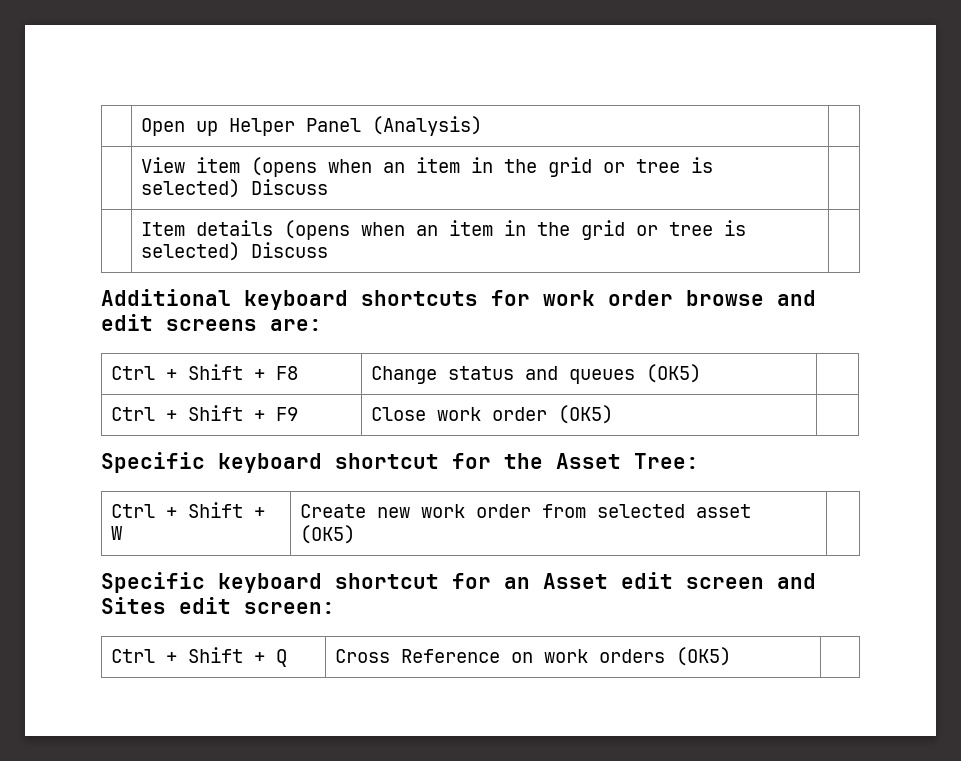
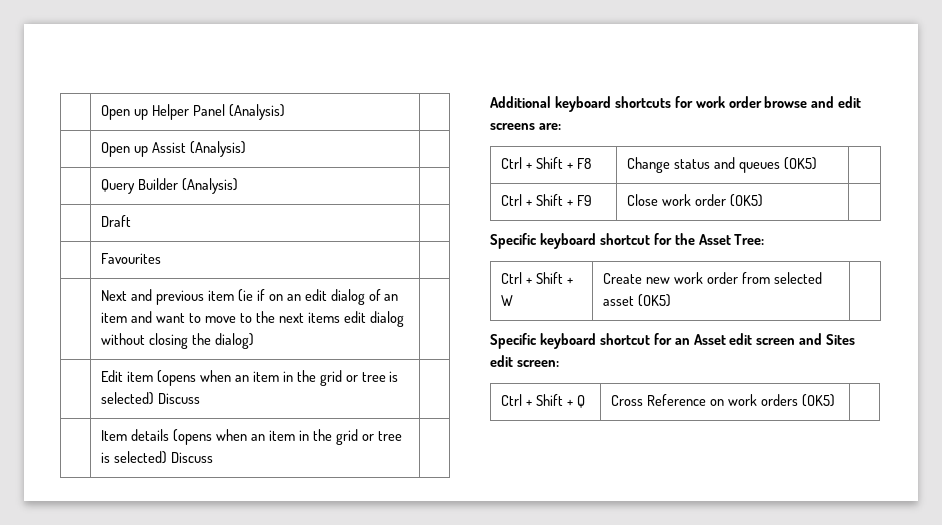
- | View item (opens when an item in the grid or tree is selected) Discuss |
+ | Open up Assist (Analysis) |
+ | Query Builder (Analysis) |
+ | Draft |
+ | Favourites |
+ | Next and previous item (ie if on an edit dialog of an item and want to move to the next items edit dialog without closing the dialog) |
+ | Edit item (opens when an item in the grid or tree is selected) Discuss |

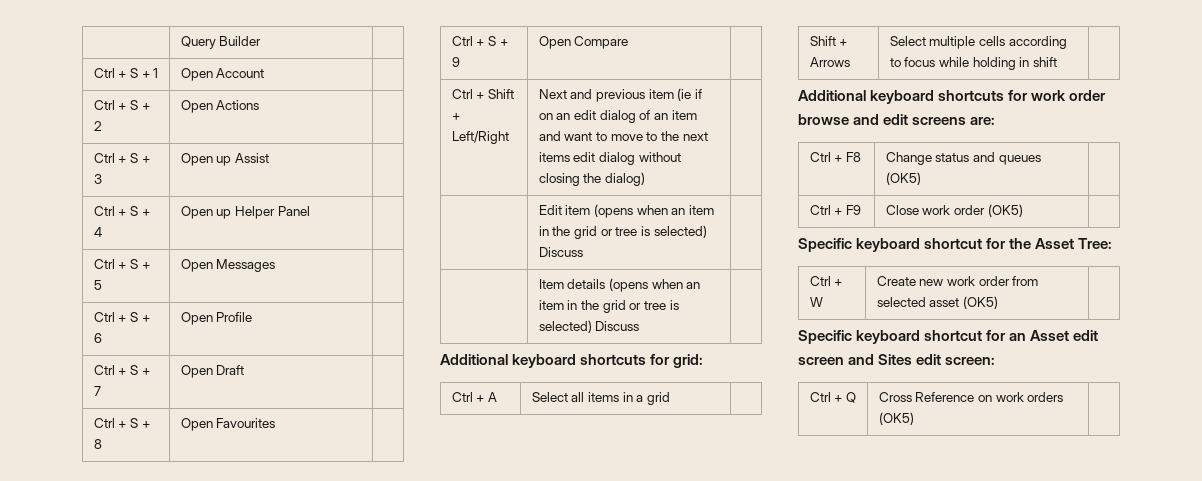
- | Open up Helper Panel (Analysis) |
- | Open up Assist (Analysis) |
- | Query Builder (Analysis) |
- | Draft |
- | Favourites |
- | Next and previous item (ie if on an edit dialog of an item and want to move to the next items edit dialog without closing the dialog) |
+ | Query Builder |
+ Ctrl + S + 1 | Open Account |
+ Ctrl + S + 2 | Open Actions |
+ Ctrl + S + 3 | Open up Assist |
+ Ctrl + S + 4 | Open up Helper Panel |
+ Ctrl + S + 5 | Open Messages |
+ Ctrl + S + 6 | Open Profile |
+ Ctrl + S + 7 | Open Draft |
+ Ctrl + S + 8 | Open Favourites |
+ Ctrl + S + 9 | Open Compare |
+ Ctrl + Shift + Left/Right | Next and previous item (ie if on an edit dialog of an item and want to move to the next items edit dialog without closing the dialog) |
+ Additional keyboard shortcuts for grid:
+ Ctrl + A | Select all items in a grid |
+ Shift + Arrows | Select multiple cells according to focus while holding in shift |
- Ctrl + Shift + F8 | Change status and queues (OK5) |
+ Ctrl + F8 | Change status and queues (OK5) |
- Ctrl + Shift + F9 | Close work order (OK5) |
+ Ctrl + F9 | Close work order (OK5) |
- Ctrl + Shift + W | Create new work order from selected asset (OK5) |
+ Ctrl + W | Create new work order from selected asset (OK5) |
- Ctrl + Shift + Q | Cross Reference on work orders (OK5) |
+ Ctrl + Q | Cross Reference on work orders (OK5) |

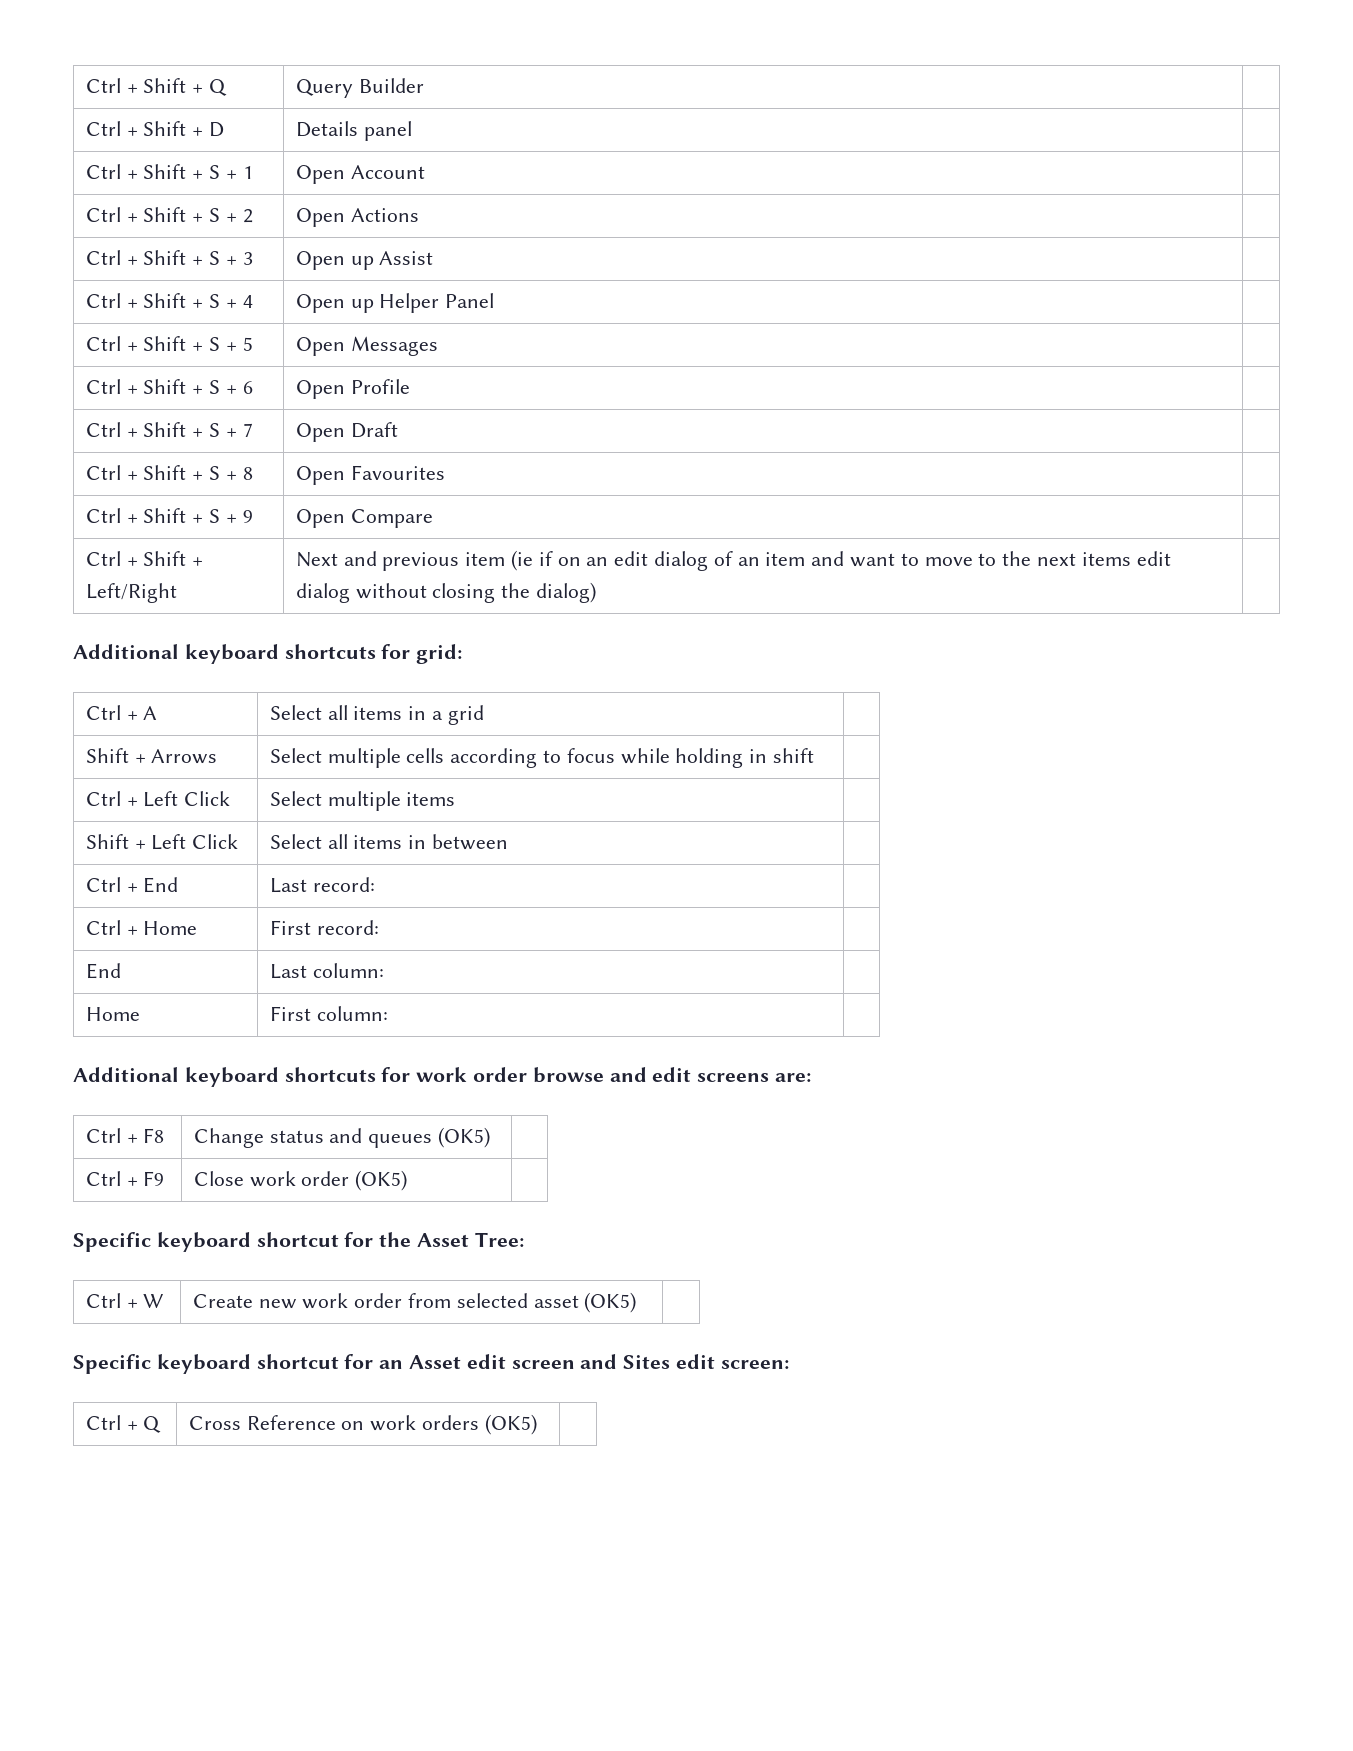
- | Query Builder |
+ Ctrl + Shift + Q | Query Builder |
- Ctrl + S + 1 | Open Account |
+ Ctrl + Shift + D | Details panel |
+ Ctrl + Shift + S + 1 | Open Account |
- Ctrl + S + 2 | Open Actions |
+ Ctrl + Shift + S + 2 | Open Actions |
- Ctrl + S + 3 | Open up Assist |
+ Ctrl + Shift + S + 3 | Open up Assist |
- Ctrl + S + 4 | Open up Helper Panel |
+ Ctrl + Shift + S + 4 | Open up Helper Panel |
- Ctrl + S + 5 | Open Messages |
+ Ctrl + Shift + S + 5 | Open Messages |
- Ctrl + S + 6 | Open Profile |
+ Ctrl + Shift + S + 6 | Open Profile |
- Ctrl + S + 7 | Open Draft |
+ Ctrl + Shift + S + 7 | Open Draft |
- Ctrl + S + 8 | Open Favourites |
+ Ctrl + Shift + S + 8 | Open Favourites |
- Ctrl + S + 9 | Open Compare |
+ Ctrl + Shift + S + 9 | Open Compare |
- | Edit item (opens when an item in the grid or tree is selected) Discuss |
- | Item details (opens when an item in the grid or tree is selected) Discuss |
+ Ctrl + Left Click | Select multiple items |
+ Shift + Left Click | Select all items in between |
+ Ctrl + End | Last record: |
+ Ctrl + Home | First record: |
+ End | Last column: |
+ Home | First column: |

